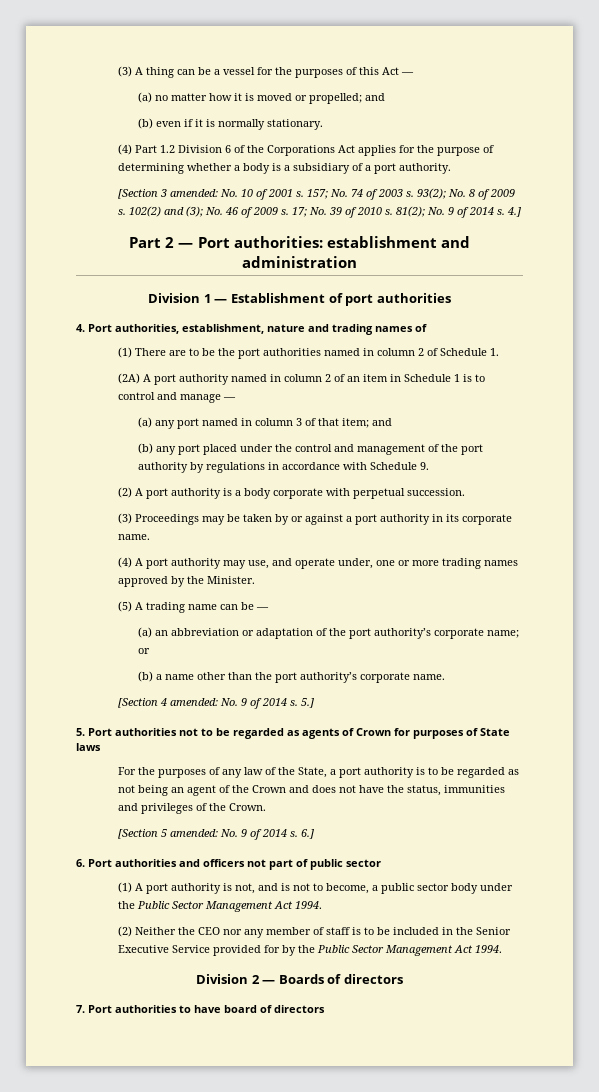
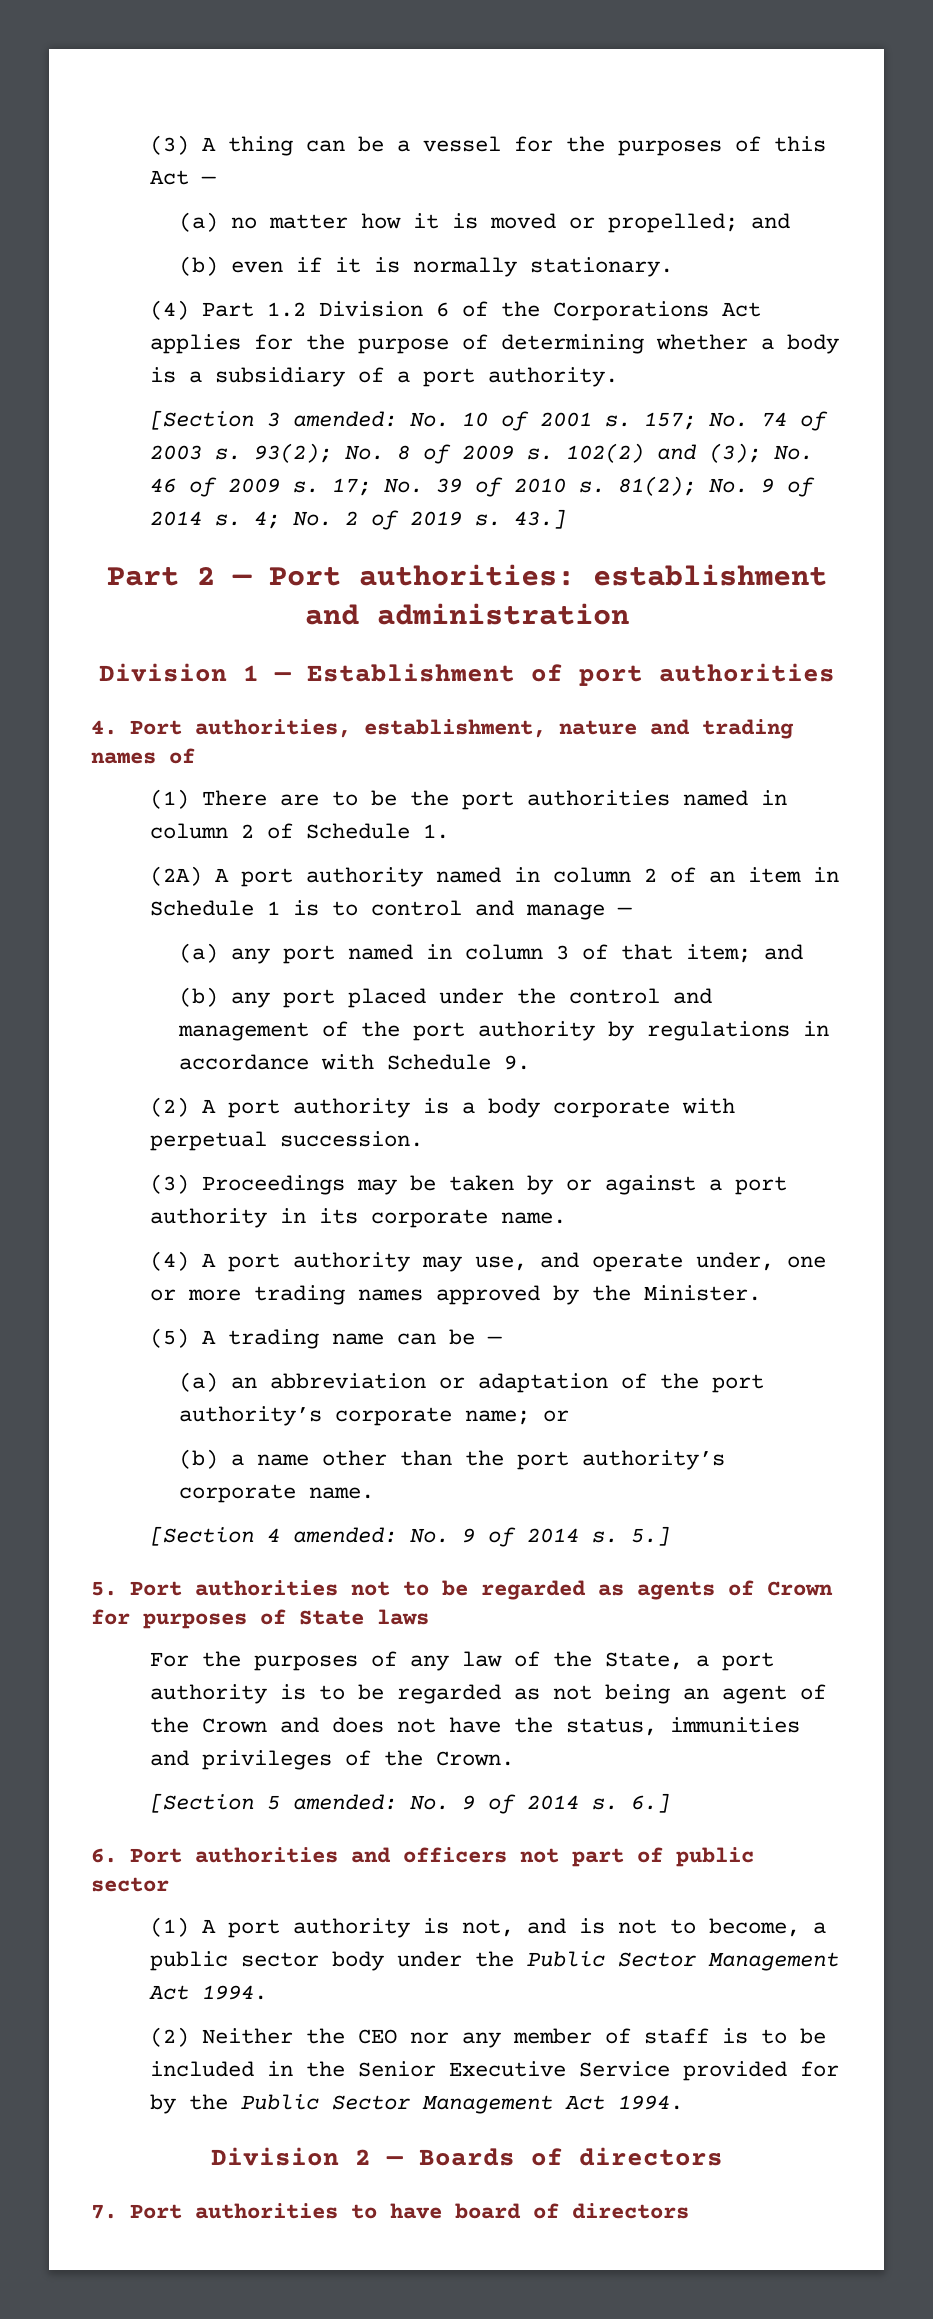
- 4.]
+ 4; No. 2 of 2019 s. 43.]

